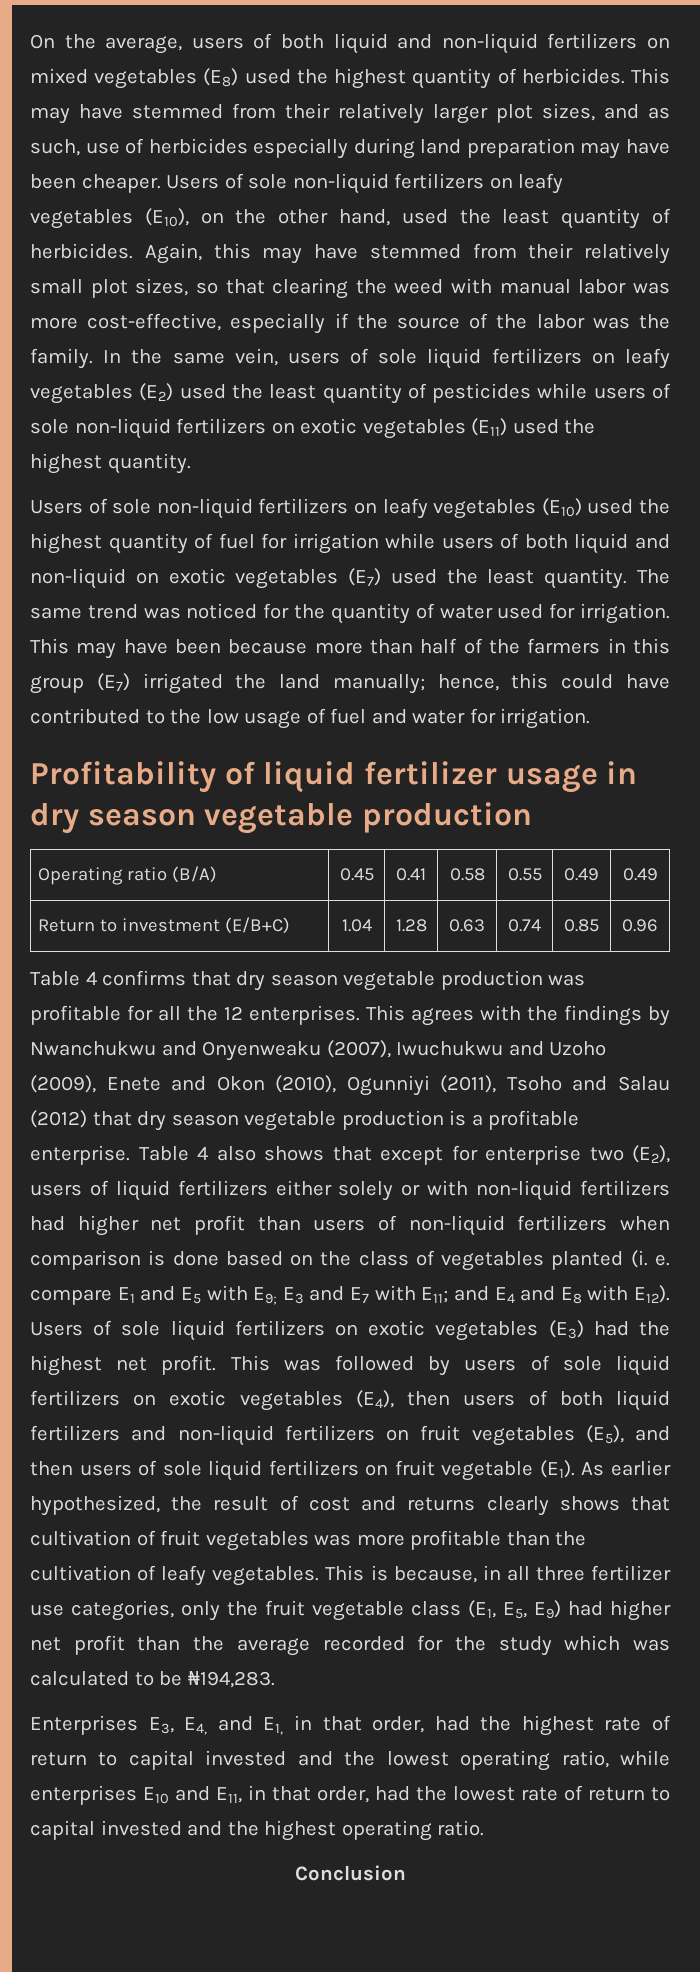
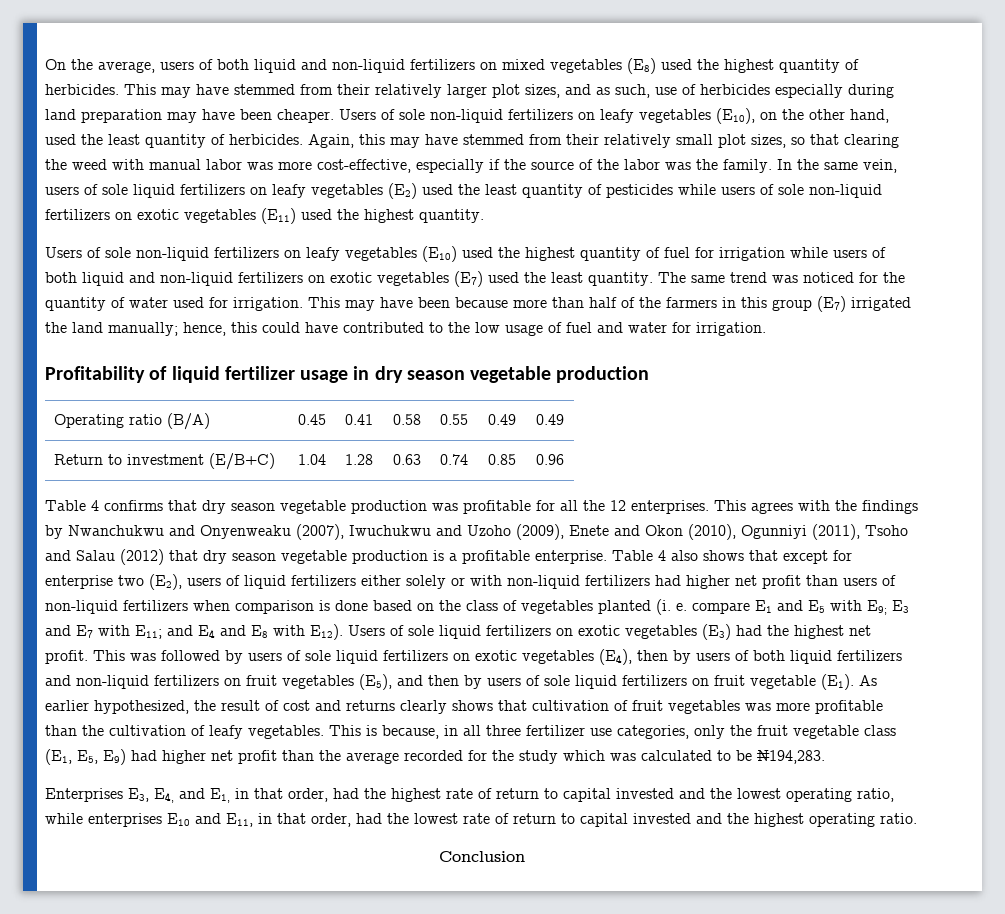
- Users of sole non-liquid fertilizers on leafy vegetables (E10) used the highest quantity of fuel for irrigation while users of both liquid and non-liquid on exotic vegetables (E7) used the least quantity.
+ Users of sole non-liquid fertilizers on leafy vegetables (E10) used the highest quantity of fuel for irrigation while users of both liquid and non-liquid fertilizers on exotic vegetables (E7) used the least quantity.
- This was followed by users of sole liquid fertilizers on exotic vegetables (E4), then users of both liquid fertilizers and non-liquid fertilizers on fruit vegetables (E5), and then users of sole liquid fertilizers on fruit vegetable (E1). As earlier hypothesized, the result of cost and returns clearly shows that cultivation of fruit vegetables was more profitable than the cultivation of leafy vegetables.
+ This was followed by users of sole liquid fertilizers on exotic vegetables (E4), then by users of both liquid fertilizers and non-liquid fertilizers on fruit vegetables (E5), and then by users of sole liquid fertilizers on fruit vegetable (E1). As earlier hypothesized, the result of cost and returns clearly shows that cultivation of fruit vegetables was more profitable than the cultivation of leafy vegetables.

